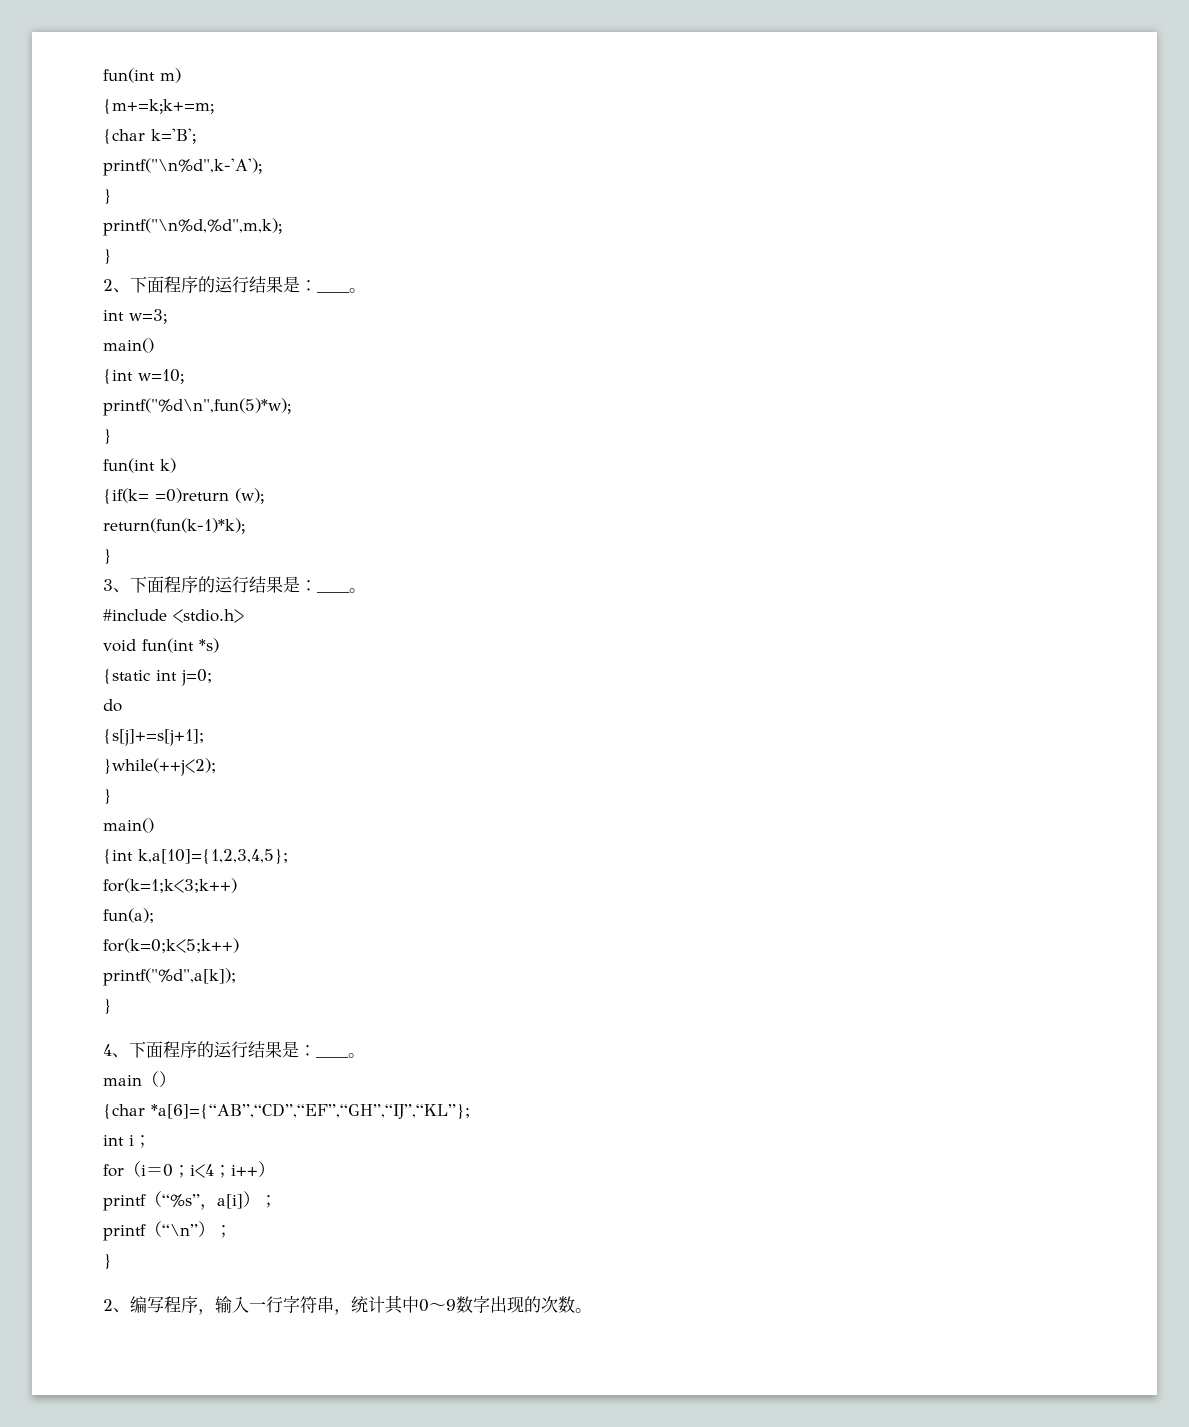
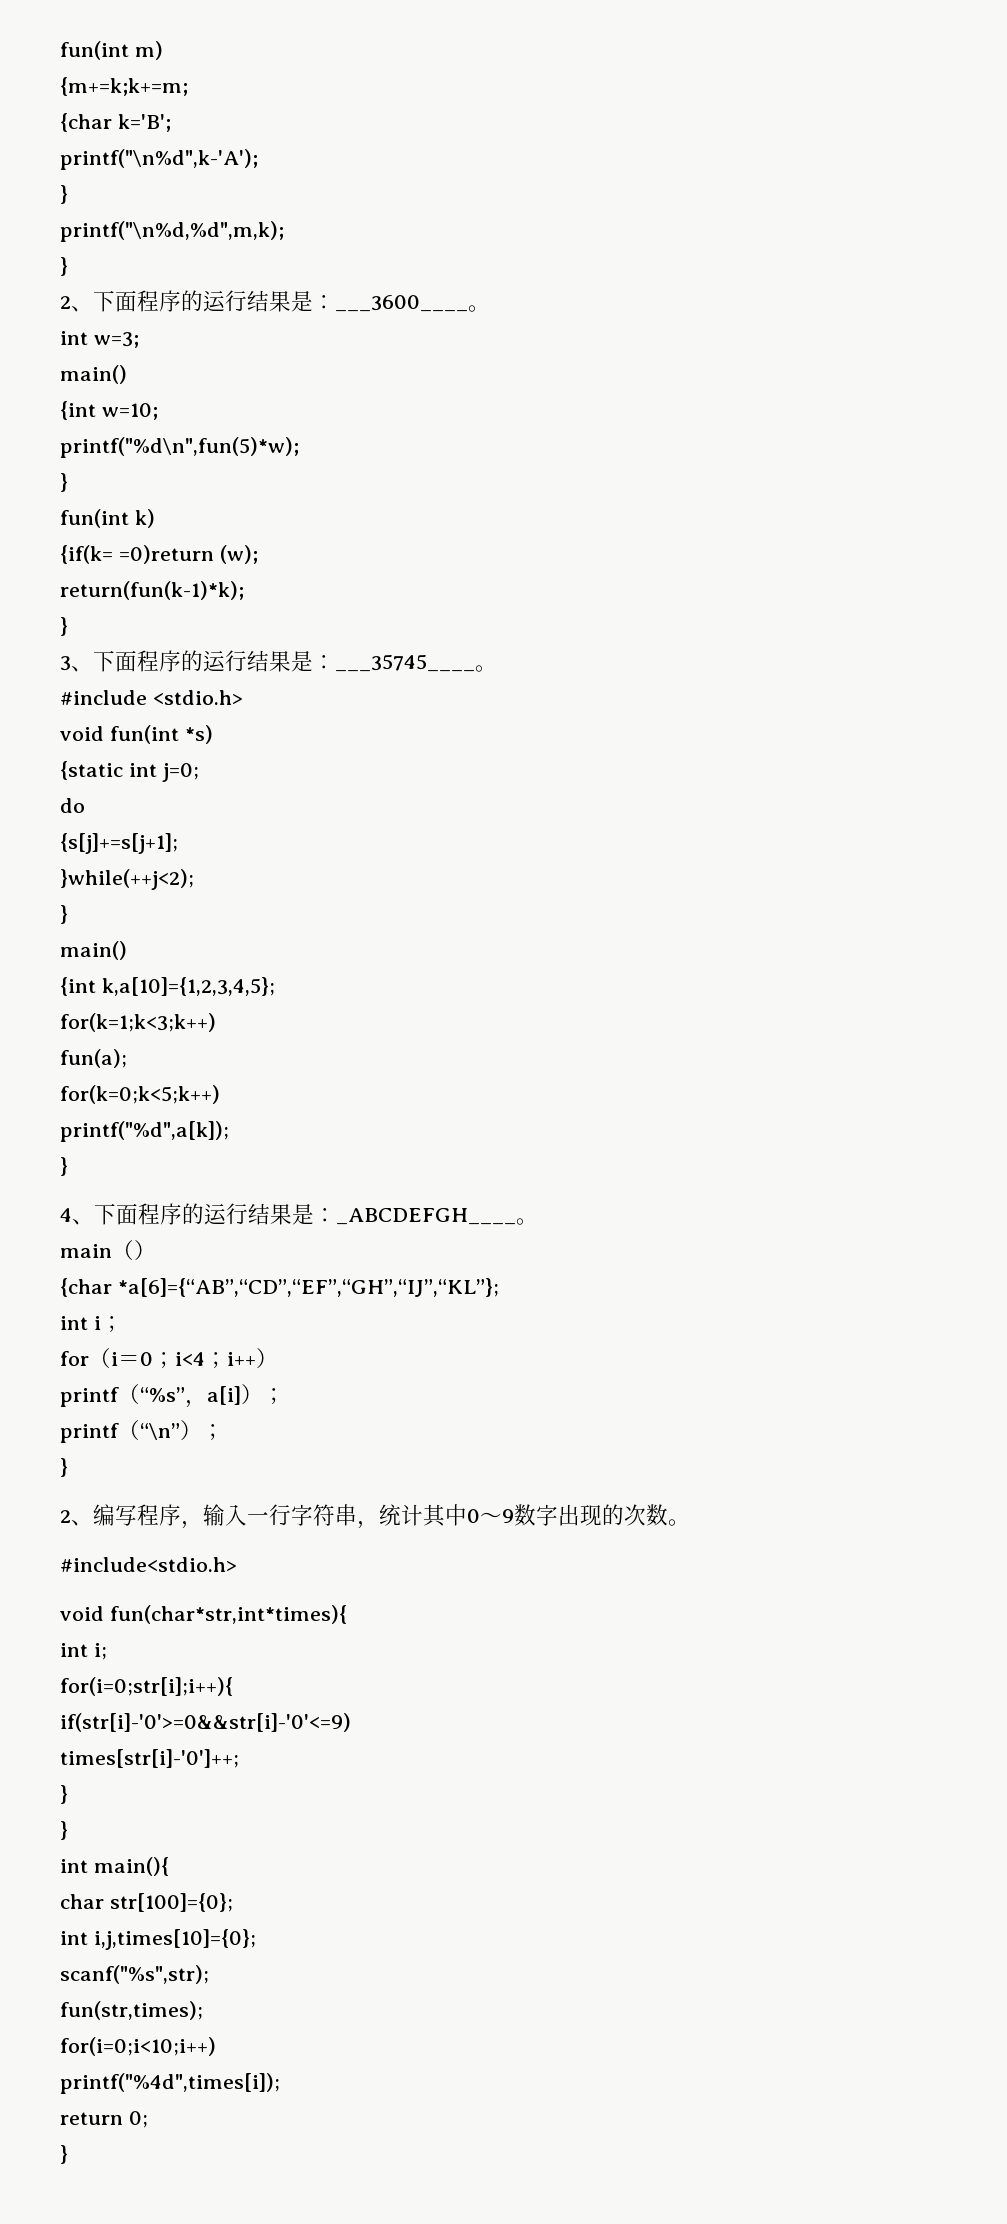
- 2、下面程序的运行结果是：____。
+ 2、下面程序的运行结果是：___3600____。
- 3、下面程序的运行结果是：____。
+ 3、下面程序的运行结果是：___35745____。
- 4、下面程序的运行结果是：____。
+ 4、下面程序的运行结果是：_ABCDEFGH____。
+ #include<stdio.h>
+ void fun(char*str,int*times){
+ int i;
+ for(i=0;str[i];i++){
+ if(str[i]-'0'>=0&&str[i]-'0'<=9)
+ times[str[i]-'0']++;
+ }
+ }
+ int main(){
+ char str[100]={0};
+ int i,j,times[10]={0};
+ scanf("%s",str);
+ fun(str,times);
+ for(i=0;i<10;i++)
+ printf("%4d",times[i]);
+ return 0;
+ }

